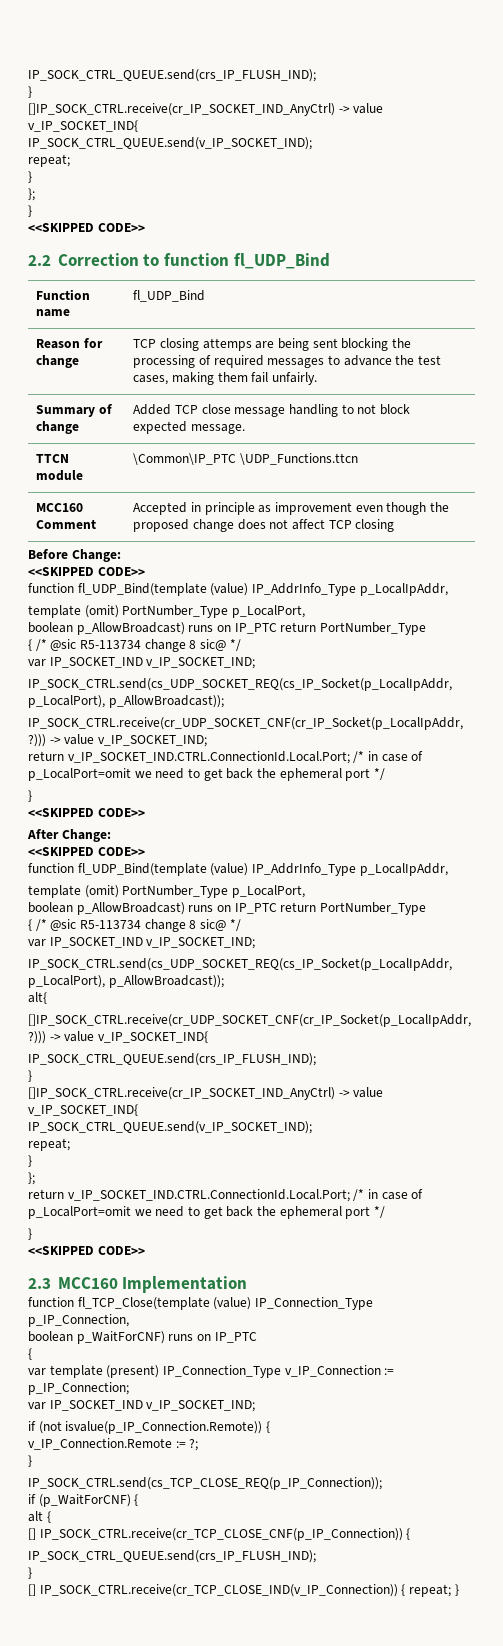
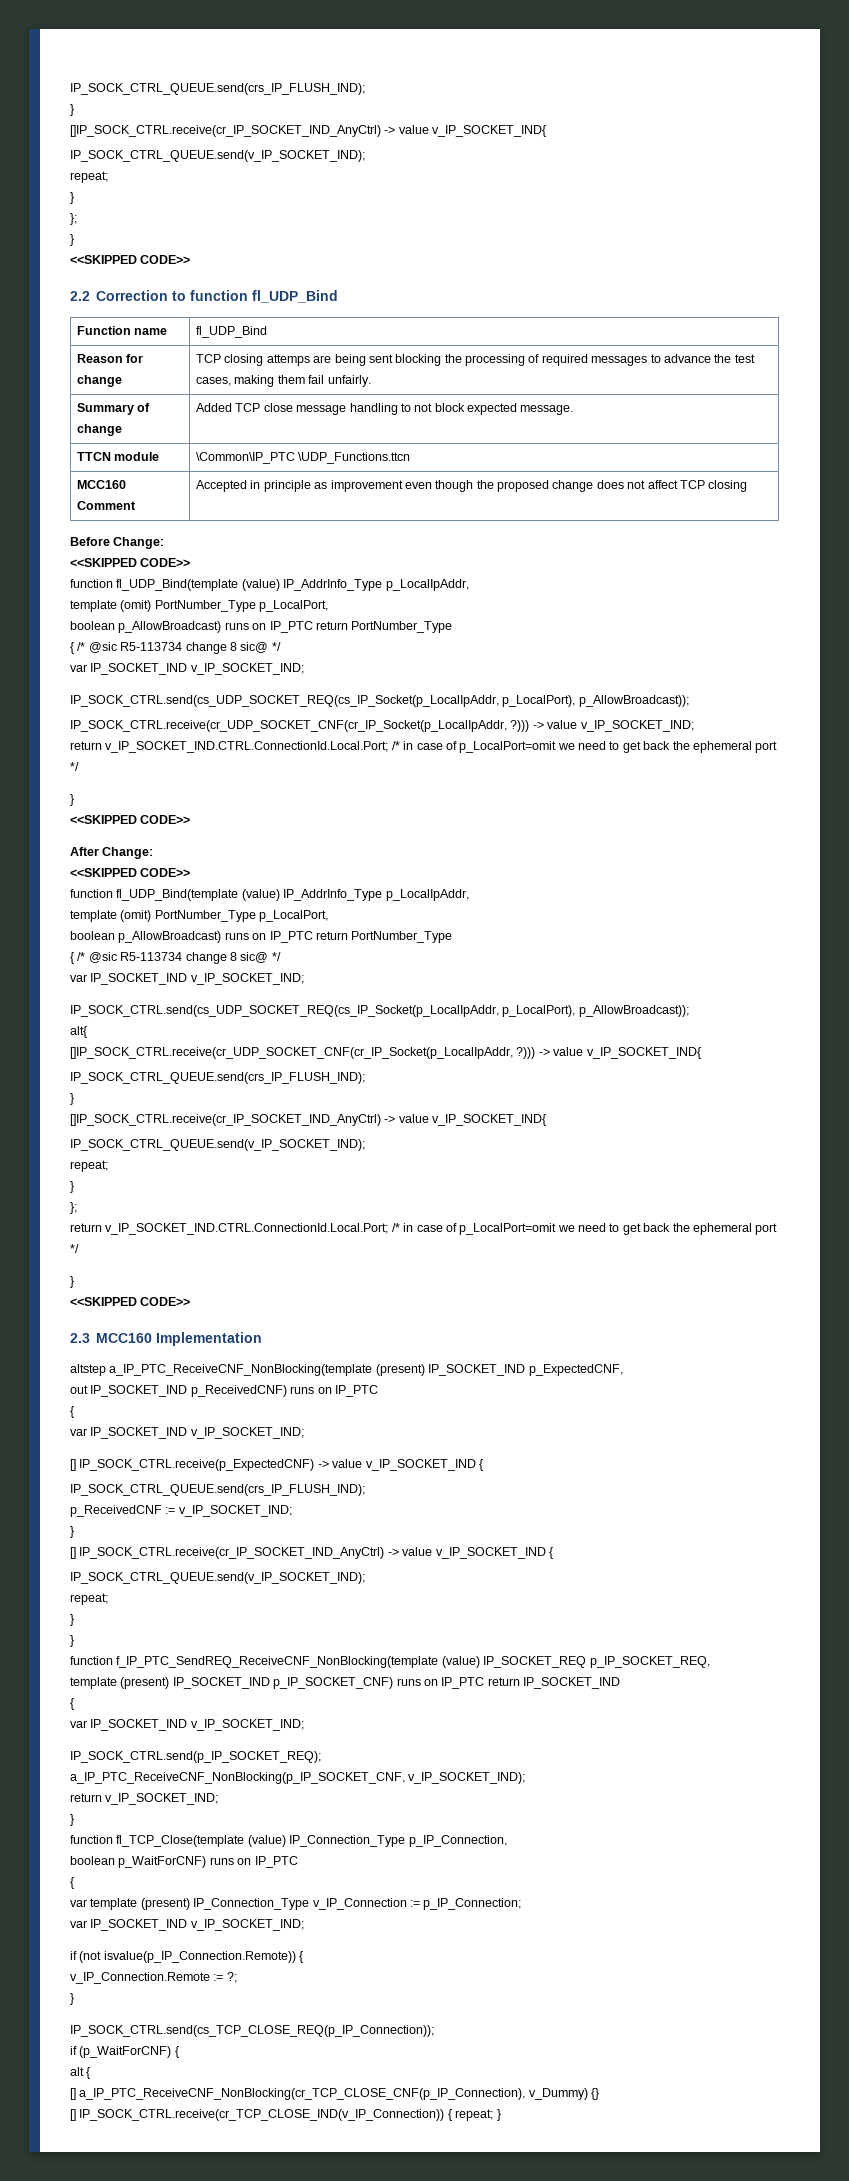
+ altstep a_IP_PTC_ReceiveCNF_NonBlocking(template (present) IP_SOCKET_IND p_ExpectedCNF,
+ out IP_SOCKET_IND p_ReceivedCNF) runs on IP_PTC
+ {
+ var IP_SOCKET_IND v_IP_SOCKET_IND;
+ [] IP_SOCK_CTRL.receive(p_ExpectedCNF) -> value v_IP_SOCKET_IND {
+ IP_SOCK_CTRL_QUEUE.send(crs_IP_FLUSH_IND);
+ p_ReceivedCNF := v_IP_SOCKET_IND;
+ }
+ [] IP_SOCK_CTRL.receive(cr_IP_SOCKET_IND_AnyCtrl) -> value v_IP_SOCKET_IND {
+ IP_SOCK_CTRL_QUEUE.send(v_IP_SOCKET_IND);
+ repeat;
+ }
+ }
+ function f_IP_PTC_SendREQ_ReceiveCNF_NonBlocking(template (value) IP_SOCKET_REQ p_IP_SOCKET_REQ,
+ template (present) IP_SOCKET_IND p_IP_SOCKET_CNF) runs on IP_PTC return IP_SOCKET_IND
+ {
+ var IP_SOCKET_IND v_IP_SOCKET_IND;
+ IP_SOCK_CTRL.send(p_IP_SOCKET_REQ);
+ a_IP_PTC_ReceiveCNF_NonBlocking(p_IP_SOCKET_CNF, v_IP_SOCKET_IND);
+ return v_IP_SOCKET_IND;
+ }
- [] IP_SOCK_CTRL.receive(cr_TCP_CLOSE_CNF(p_IP_Connection)) {
- IP_SOCK_CTRL_QUEUE.send(crs_IP_FLUSH_IND);
- }
+ [] a_IP_PTC_ReceiveCNF_NonBlocking(cr_TCP_CLOSE_CNF(p_IP_Connection), v_Dummy) {}

